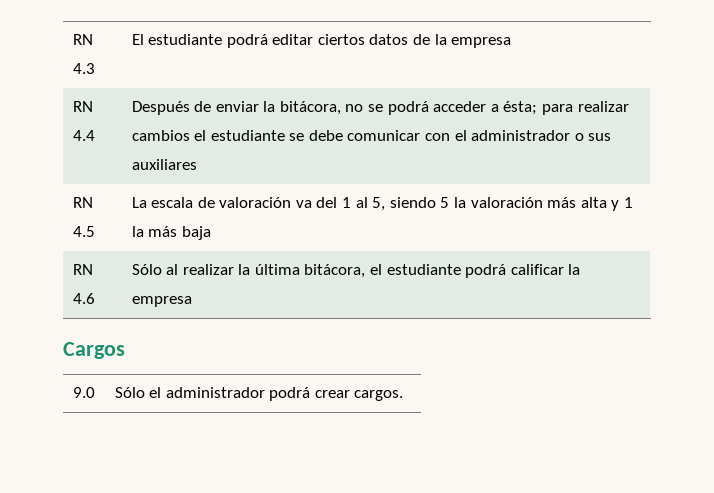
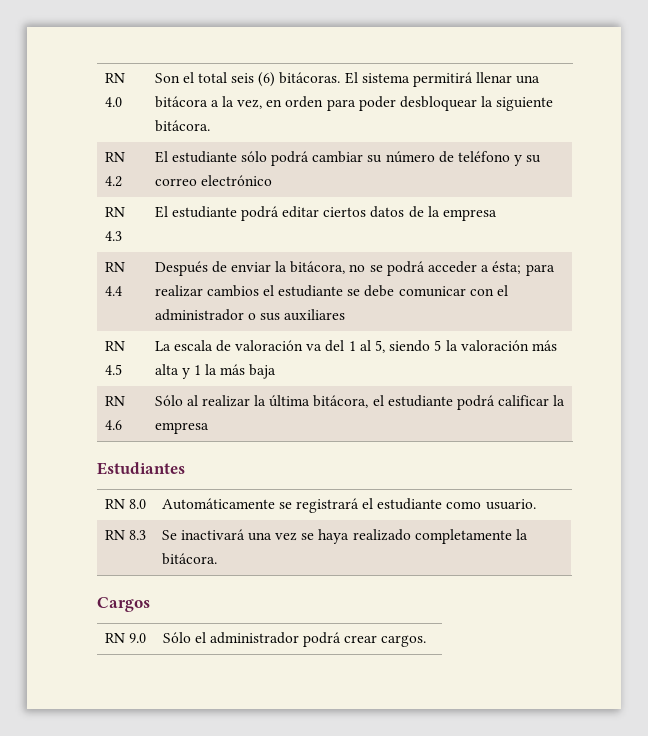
+ RN 4.0 | Son el total seis (6) bitácoras. El sistema permitirá llenar una bitácora a la vez, en orden para poder desbloquear la siguiente bitácora.
+ RN 4.2 | El estudiante sólo podrá cambiar su número de teléfono y su correo electrónico
+ Estudiantes
+ RN 8.0 | Automáticamente se registrará el estudiante como usuario.
+ RN 8.3 | Se inactivará una vez se haya realizado completamente la bitácora.
- 9.0 | Sólo el administrador podrá crear cargos.
+ RN 9.0 | Sólo el administrador podrá crear cargos.

